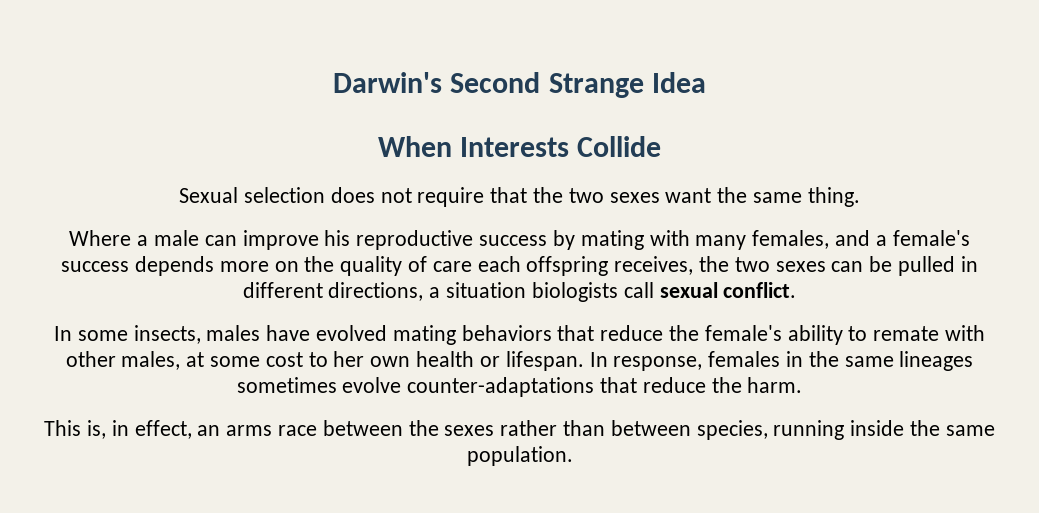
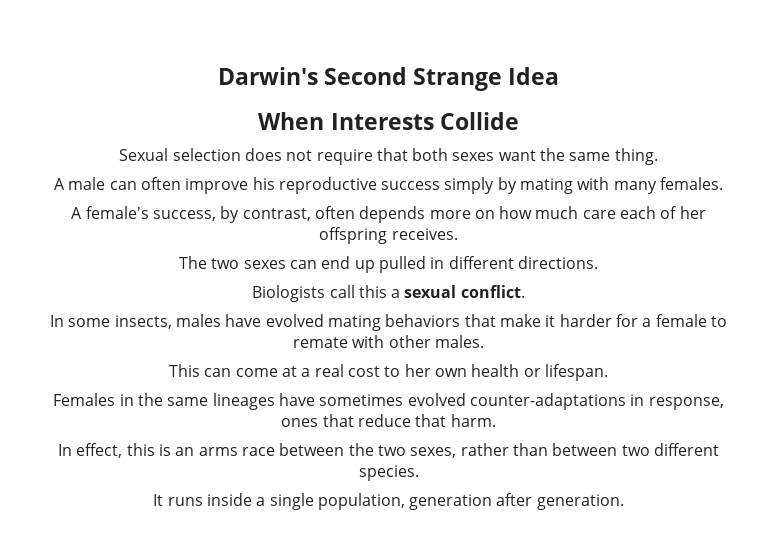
- Sexual selection does not require that the two sexes want the same thing.
+ Sexual selection does not require that both sexes want the same thing.
- Where a male can improve his reproductive success by mating with many females, and a female's success depends more on the quality of care each offspring receives, the two sexes can be pulled in different directions, a situation biologists call sexual conflict.
+ A male can often improve his reproductive success simply by mating with many females.
+ A female's success, by contrast, often depends more on how much care each of her offspring receives.
+ The two sexes can end up pulled in different directions.
+ Biologists call this a sexual conflict.
- In some insects, males have evolved mating behaviors that reduce the female's ability to remate with other males, at some cost to her own health or lifespan. In response, females in the same lineages sometimes evolve counter-adaptations that reduce the harm.
+ In some insects, males have evolved mating behaviors that make it harder for a female to remate with other males.
+ This can come at a real cost to her own health or lifespan.
+ Females in the same lineages have sometimes evolved counter-adaptations in response, ones that reduce that harm.
- This is, in effect, an arms race between the sexes rather than between species, running inside the same population.
+ In effect, this is an arms race between the two sexes, rather than between two different species.
+ It runs inside a single population, generation after generation.

